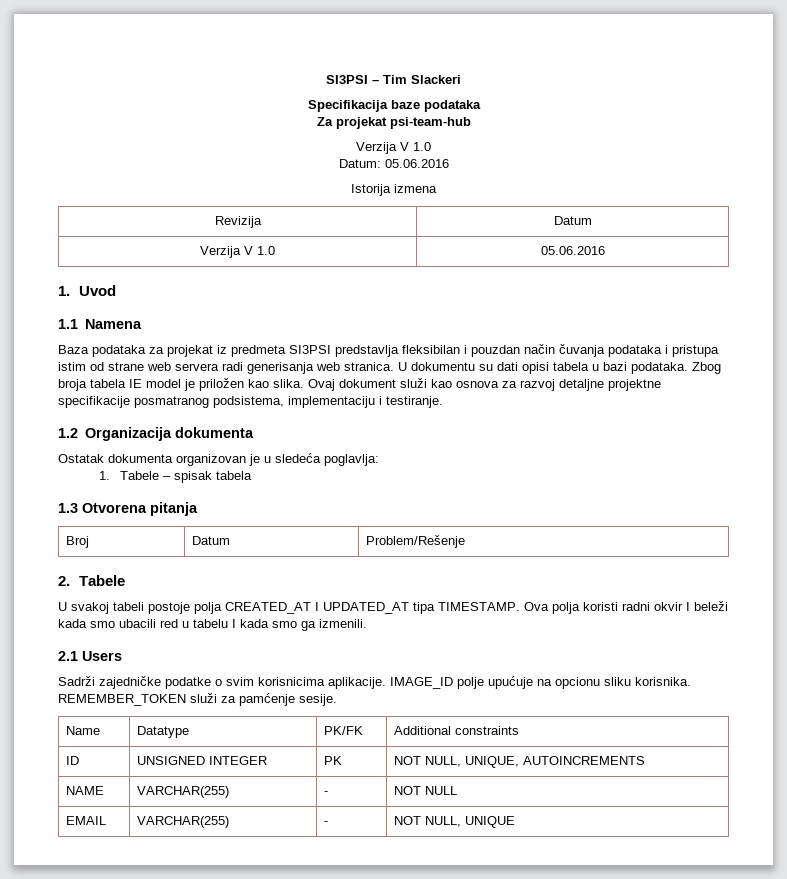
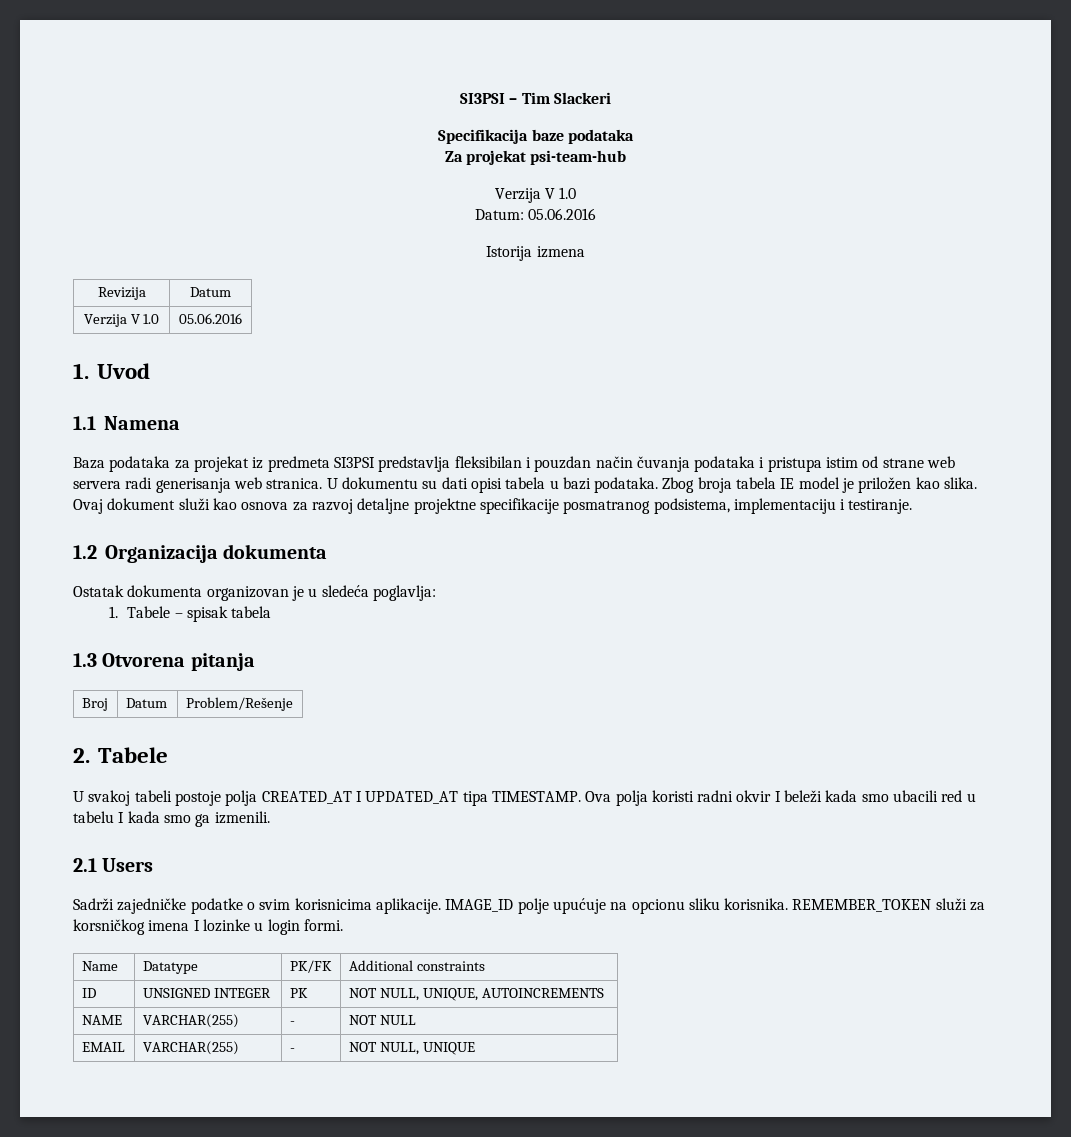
- REMEMBER_TOKEN služi za pamćenje sesije.
+ REMEMBER_TOKEN služi za korsničkog imena I lozinke u login formi.

